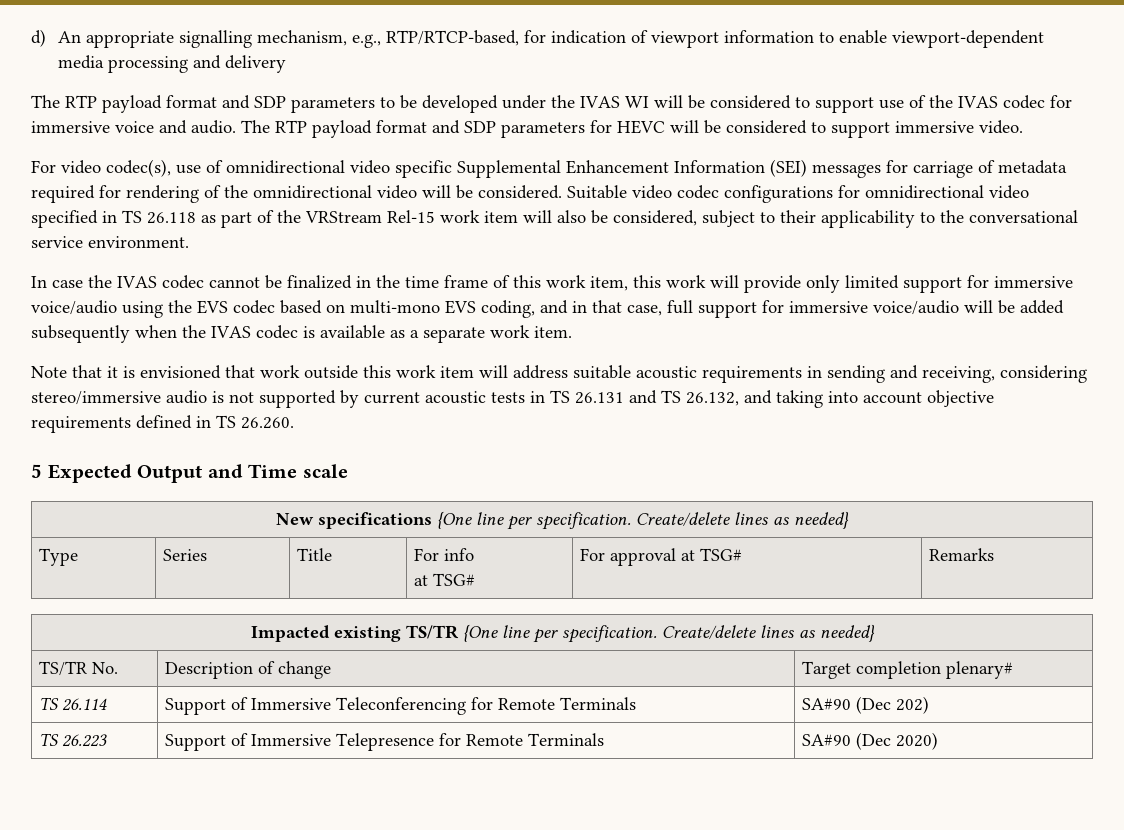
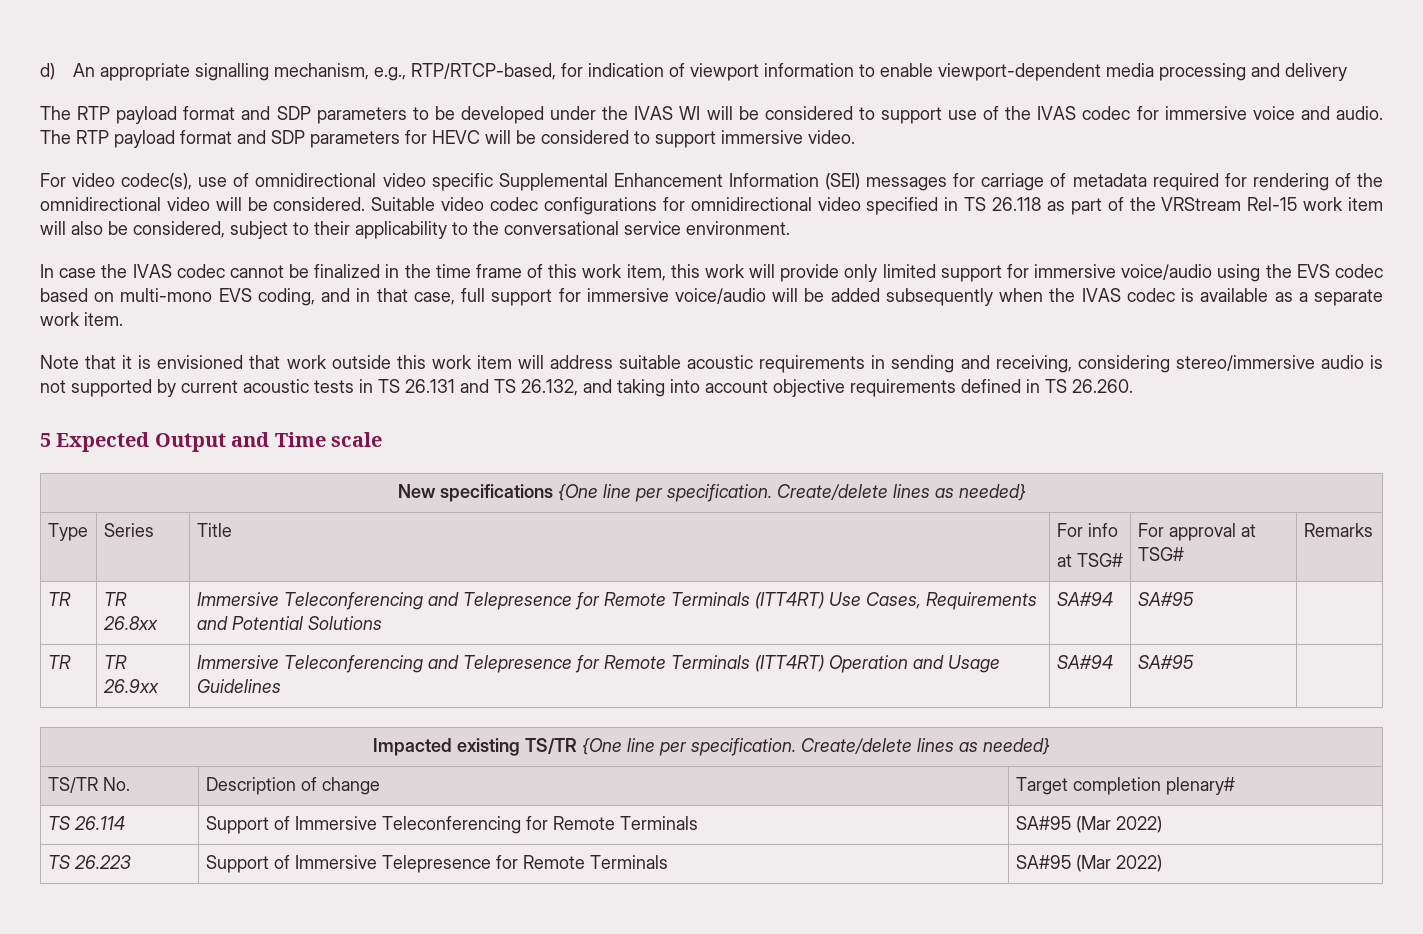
+ TR | TR 26.8xx | Immersive Teleconferencing and Telepresence for Remote Terminals (ITT4RT) Use Cases, Requirements and Potential Solutions | SA#94 | SA#95 |
+ TR | TR 26.9xx | Immersive Teleconferencing and Telepresence for Remote Terminals (ITT4RT) Operation and Usage Guidelines | SA#94 | SA#95 |
- TS 26.114 | Support of Immersive Teleconferencing for Remote Terminals | SA#90 (Dec 202)
+ TS 26.114 | Support of Immersive Teleconferencing for Remote Terminals | SA#95 (Mar 2022)
- TS 26.223 | Support of Immersive Telepresence for Remote Terminals | SA#90 (Dec 2020)
+ TS 26.223 | Support of Immersive Telepresence for Remote Terminals | SA#95 (Mar 2022)

